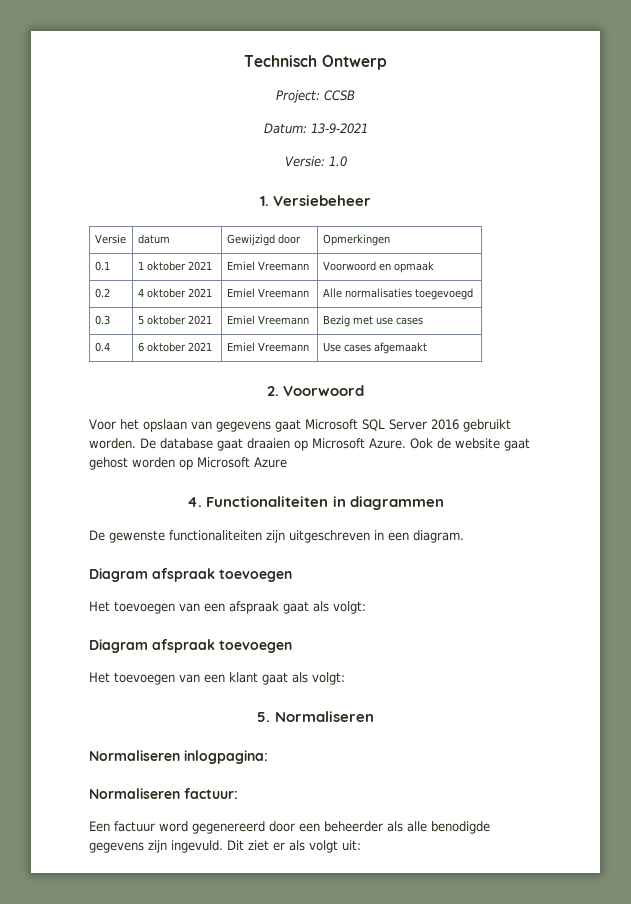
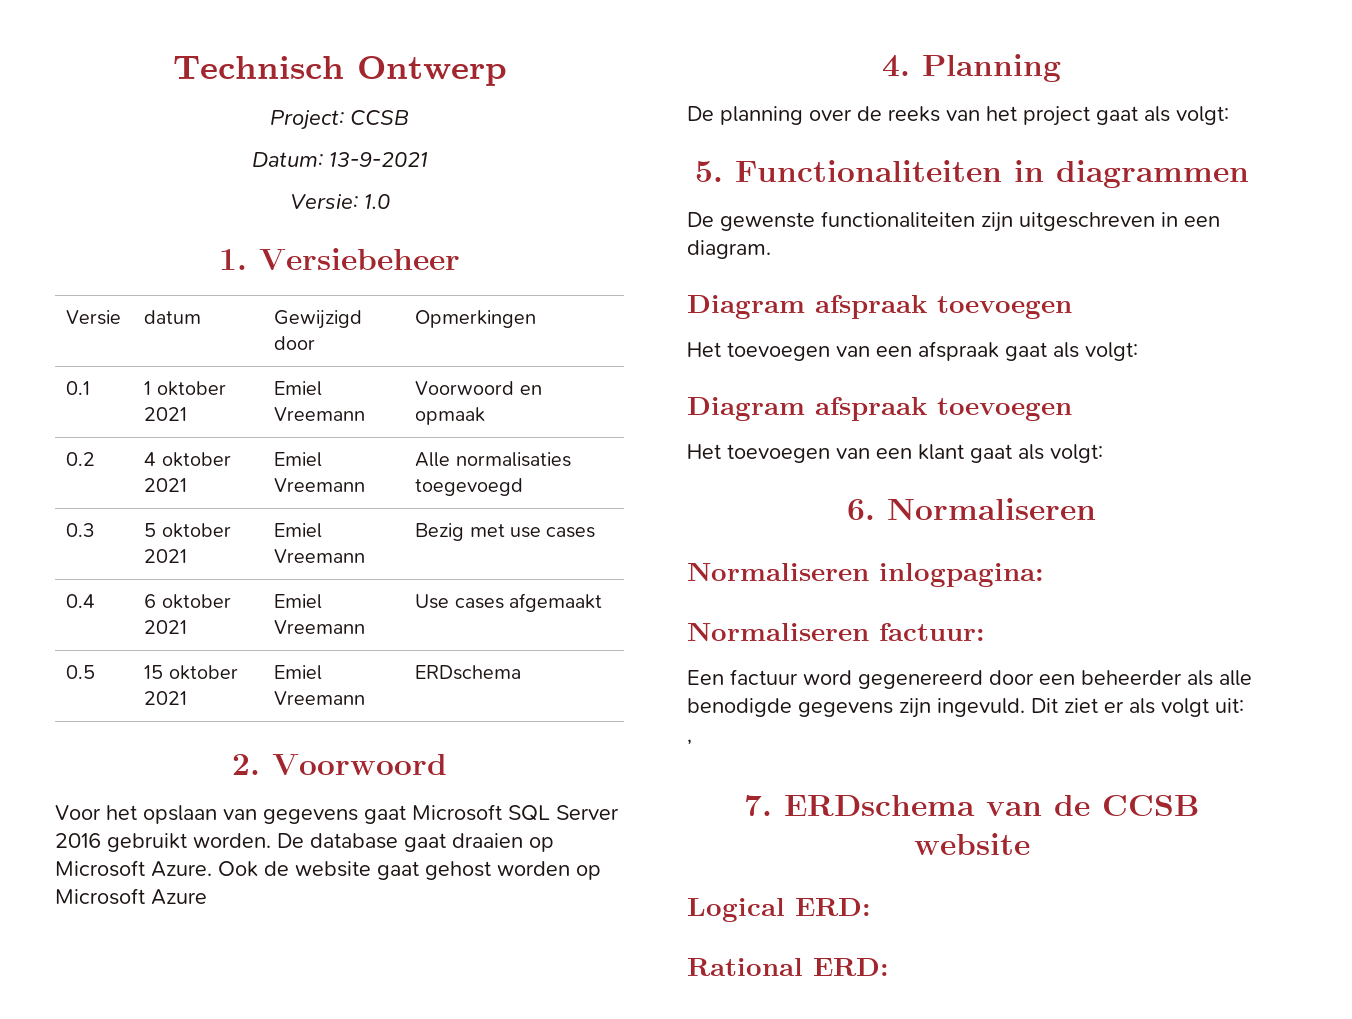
+ 0.5 | 15 oktober 2021 | Emiel Vreemann | ERDschema
- 4. Functionaliteiten in diagrammen
+ 4. Planning
+ De planning over de reeks van het project gaat als volgt:
+ 5. Functionaliteiten in diagrammen
- 5. Normaliseren
+ 6. Normaliseren
+ ’
+ 7. ERDschema van de CCSB website
+ Logical ERD:
+ Rational ERD:

